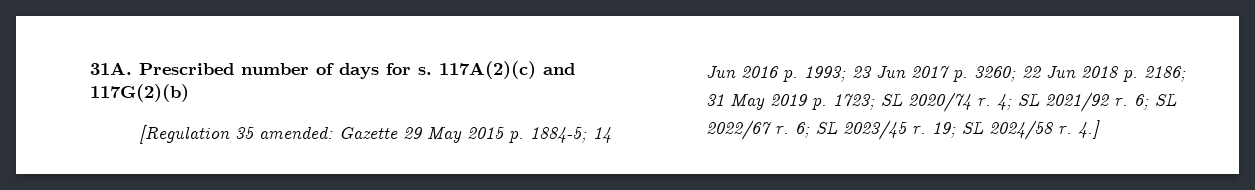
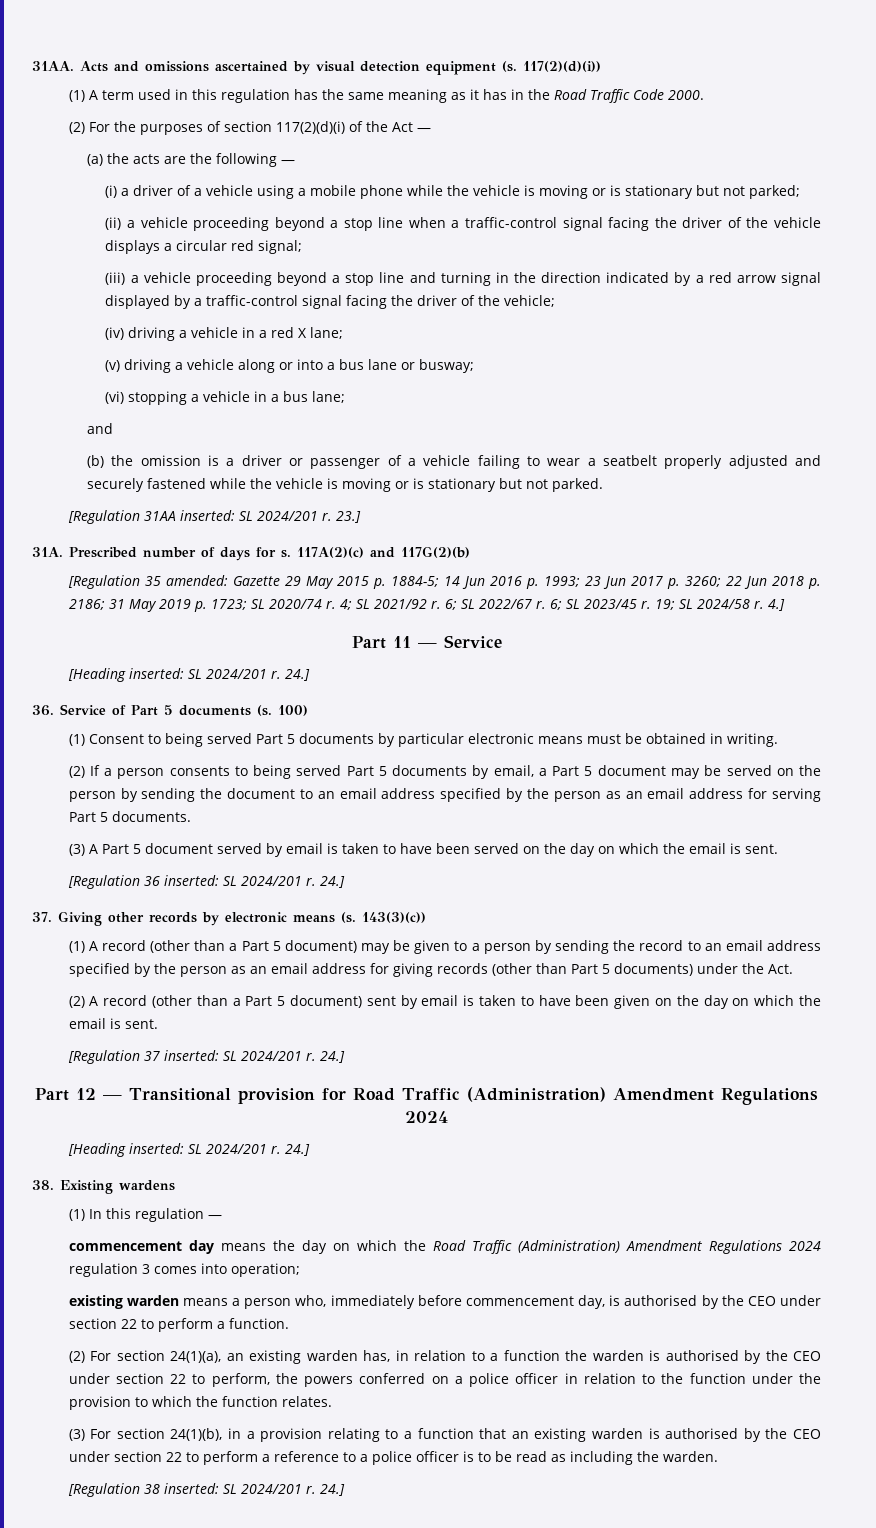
+ 31AA. Acts and omissions ascertained by visual detection equipment (s. 117(2)(d)(i))
+ (1) A term used in this regulation has the same meaning as it has in the Road Traffic Code 2000.
+ (2) For the purposes of section 117(2)(d)(i) of the Act —
+ (a) the acts are the following —
+ (i) a driver of a vehicle using a mobile phone while the vehicle is moving or is stationary but not parked;
+ (ii) a vehicle proceeding beyond a stop line when a traffic-control signal facing the driver of the vehicle displays a circular red signal;
+ (iii) a vehicle proceeding beyond a stop line and turning in the direction indicated by a red arrow signal displayed by a traffic-control signal facing the driver of the vehicle;
+ (iv) driving a vehicle in a red X lane;
+ (v) driving a vehicle along or into a bus lane or busway;
+ (vi) stopping a vehicle in a bus lane;
+ and
+ (b) the omission is a driver or passenger of a vehicle failing to wear a seatbelt properly adjusted and securely fastened while the vehicle is moving or is stationary but not parked.
+ [Regulation 31AA inserted: SL 2024/201 r. 23.]
+ Part 11 — Service
+ [Heading inserted: SL 2024/201 r. 24.]
+ 36. Service of Part 5 documents (s. 100)
+ (1) Consent to being served Part 5 documents by particular electronic means must be obtained in writing.
+ (2) If a person consents to being served Part 5 documents by email, a Part 5 document may be served on the person by sending the document to an email address specified by the person as an email address for serving Part 5 documents.
+ (3) A Part 5 document served by email is taken to have been served on the day on which the email is sent.
+ [Regulation 36 inserted: SL 2024/201 r. 24.]
+ 37. Giving other records by electronic means (s. 143(3)(c))
+ (1) A record (other than a Part 5 document) may be given to a person by sending the record to an email address specified by the person as an email address for giving records (other than Part 5 documents) under the Act.
+ (2) A record (other than a Part 5 document) sent by email is taken to have been given on the day on which the email is sent.
+ [Regulation 37 inserted: SL 2024/201 r. 24.]
+ Part 12 — Transitional provision for Road Traffic (Administration) Amendment Regulations 2024
+ [Heading inserted: SL 2024/201 r. 24.]
+ 38. Existing wardens
+ (1) In this regulation —
+ commencement day means the day on which the Road Traffic (Administration) Amendment Regulations 2024 regulation 3 comes into operation;
+ existing warden means a person who, immediately before commencement day, is authorised by the CEO under section 22 to perform a function.
+ (2) For section 24(1)(a), an existing warden has, in relation to a function the warden is authorised by the CEO under section 22 to perform, the powers conferred on a police officer in relation to the function under the provision to which the function relates.
+ (3) For section 24(1)(b), in a provision relating to a function that an existing warden is authorised by the CEO under section 22 to perform a reference to a police officer is to be read as including the warden.
+ [Regulation 38 inserted: SL 2024/201 r. 24.]

